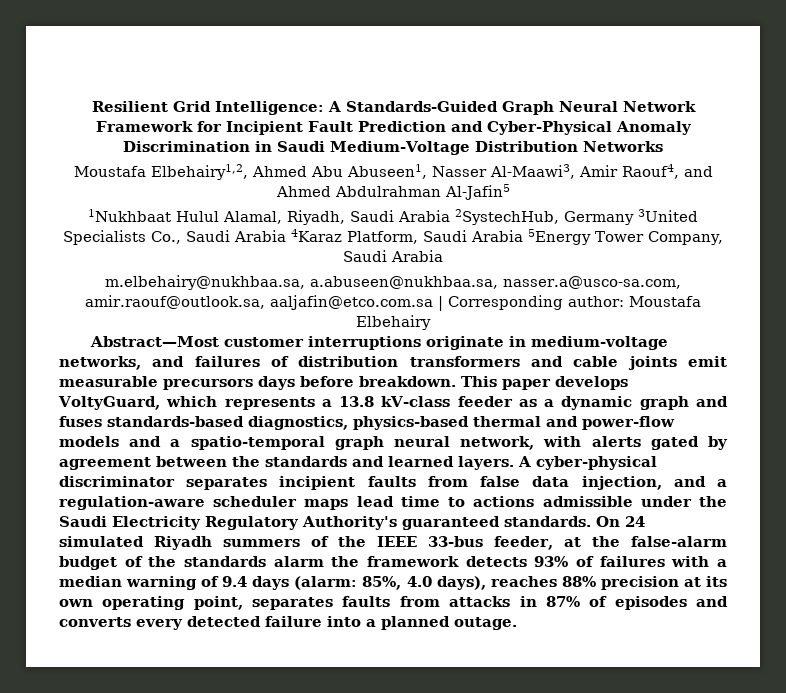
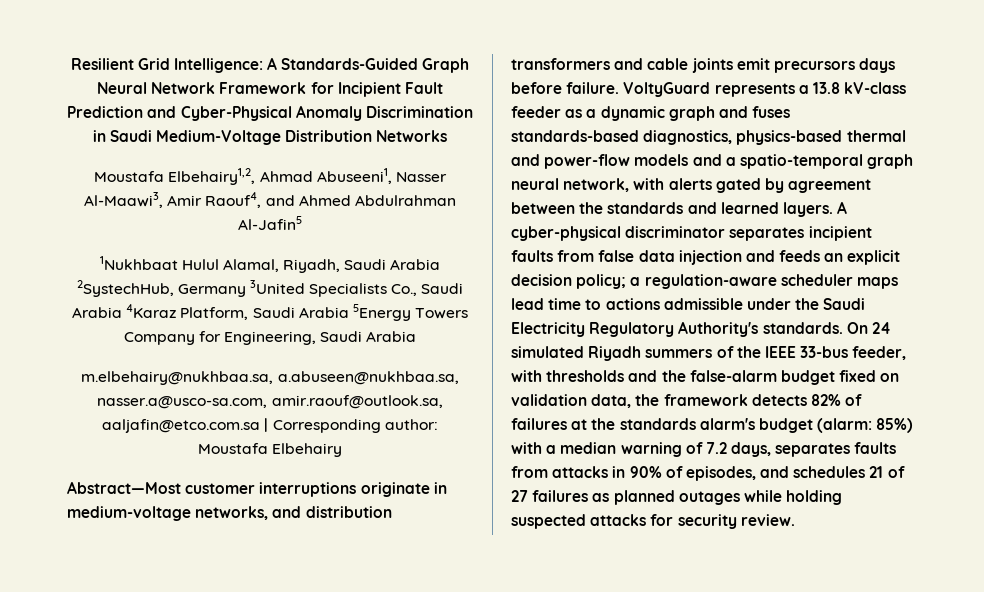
- Moustafa Elbehairy1,2, Ahmed Abu Abuseen1, Nasser Al-Maawi3, Amir Raouf4, and Ahmed Abdulrahman Al-Jafin5
+ Moustafa Elbehairy1,2, Ahmad Abuseeni1, Nasser Al-Maawi3, Amir Raouf4, and Ahmed Abdulrahman Al-Jafin5
- 1Nukhbaat Hulul Alamal, Riyadh, Saudi Arabia 2SystechHub, Germany 3United Specialists Co., Saudi Arabia 4Karaz Platform, Saudi Arabia 5Energy Tower Company, Saudi Arabia
+ 1Nukhbaat Hulul Alamal, Riyadh, Saudi Arabia 2SystechHub, Germany 3United Specialists Co., Saudi Arabia 4Karaz Platform, Saudi Arabia 5Energy Towers Company for Engineering, Saudi Arabia
- Abstract—Most customer interruptions originate in medium-voltage networks, and failures of distribution transformers and cable joints emit measurable precursors days before breakdown. This paper develops VoltyGuard, which represents a 13.8 kV-class feeder as a dynamic graph and fuses standards-based diagnostics, physics-based thermal and power-flow models and a spatio-temporal graph neural network, with alerts gated by agreement between the standards and learned layers.
+ Abstract—Most customer interruptions originate in medium-voltage networks, and distribution transformers and cable joints emit precursors days before failure. VoltyGuard represents a 13.8 kV-class feeder as a dynamic graph and fuses standards-based diagnostics, physics-based thermal and power-flow models and a spatio-temporal graph neural network, with alerts gated by agreement between the standards and learned layers.
- A cyber-physical discriminator separates incipient faults from false data injection, and a regulation-aware scheduler maps lead time to actions admissible under the Saudi Electricity Regulatory Authority's guaranteed standards.
+ A cyber-physical discriminator separates incipient faults from false data injection and feeds an explicit decision policy; a regulation-aware scheduler maps lead time to actions admissible under the Saudi Electricity Regulatory Authority's standards.
- On 24 simulated Riyadh summers of the IEEE 33-bus feeder, at the false-alarm budget of the standards alarm the framework detects 93% of failures with a median warning of 9.4 days (alarm: 85%, 4.0 days), reaches 88% precision at its own operating point, separates faults from attacks in 87% of episodes and converts every detected failure into a planned outage.
+ On 24 simulated Riyadh summers of the IEEE 33-bus feeder, with thresholds and the false-alarm budget fixed on validation data, the framework detects 82% of failures at the standards alarm's budget (alarm: 85%) with a median warning of 7.2 days, separates faults from attacks in 90% of episodes, and schedules 21 of 27 failures as planned outages while holding suspected attacks for security review.

